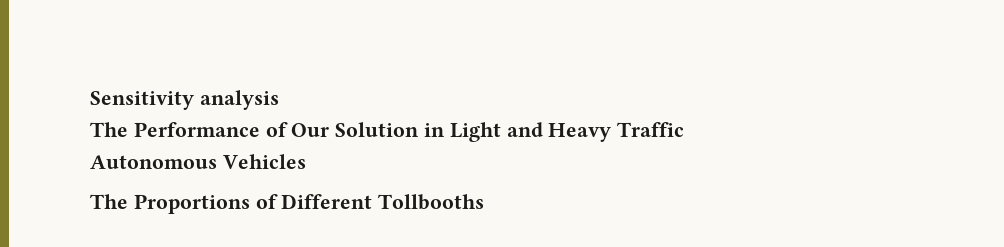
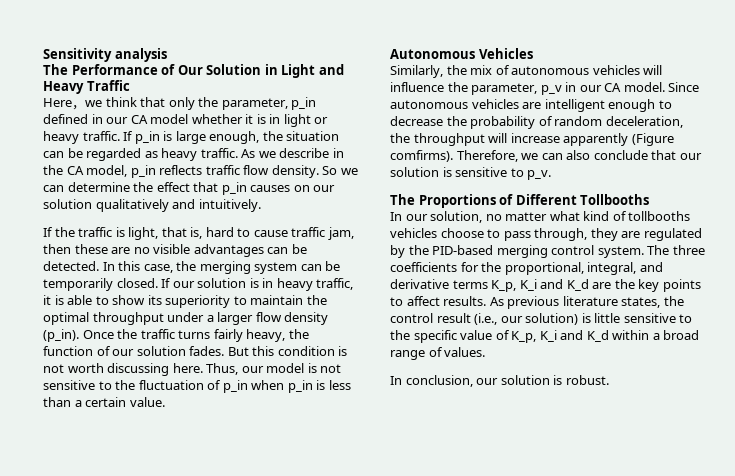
+ Here，we think that only the parameter, p_in defined in our CA model whether it is in light or heavy traffic. If p_in is large enough, the situation can be regarded as heavy traffic. As we describe in the CA model, p_in reflects traffic flow density. So we can determine the effect that p_in causes on our solution qualitatively and intuitively.
+ If the traffic is light, that is, hard to cause traffic jam, then these are no visible advantages can be detected. In this case, the merging system can be temporarily closed. If our solution is in heavy traffic, it is able to show its superiority to maintain the optimal throughput under a larger flow density (p_in). Once the traffic turns fairly heavy, the function of our solution fades. But this condition is not worth discussing here. Thus, our model is not sensitive to the fluctuation of p_in when p_in is less than a certain value.
  Autonomous Vehicles
+ Similarly, the mix of autonomous vehicles will influence the parameter, p_v in our CA model. Since autonomous vehicles are intelligent enough to decrease the probability of random deceleration, the throughput will increase apparently (Figure comfirms). Therefore, we can also conclude that our solution is sensitive to p_v.
+ In our solution, no matter what kind of tollbooths vehicles choose to pass through, they are regulated by the PID-based merging control system. The three coefficients for the proportional, integral, and derivative terms K_p, K_i and K_d are the key points to affect results. As previous literature states, the control result (i.e., our solution) is little sensitive to the specific value of K_p, K_i and K_d within a broad range of values.
+ In conclusion, our solution is robust.

